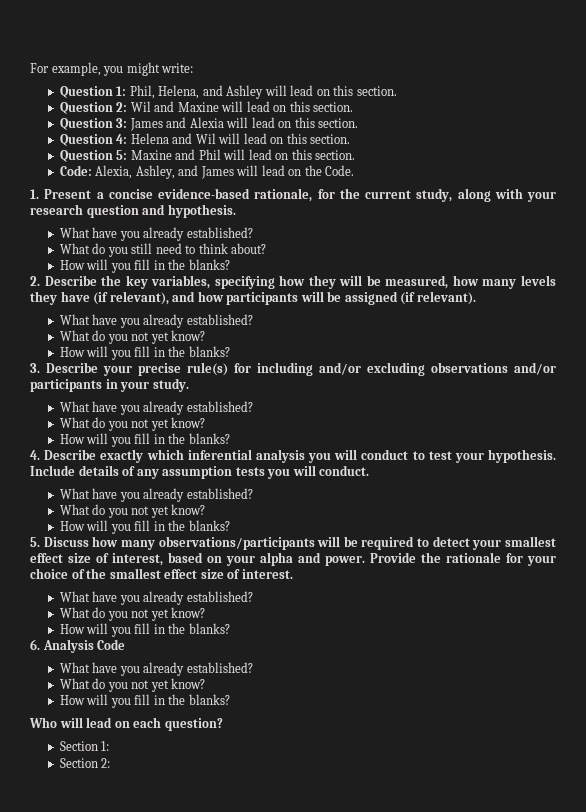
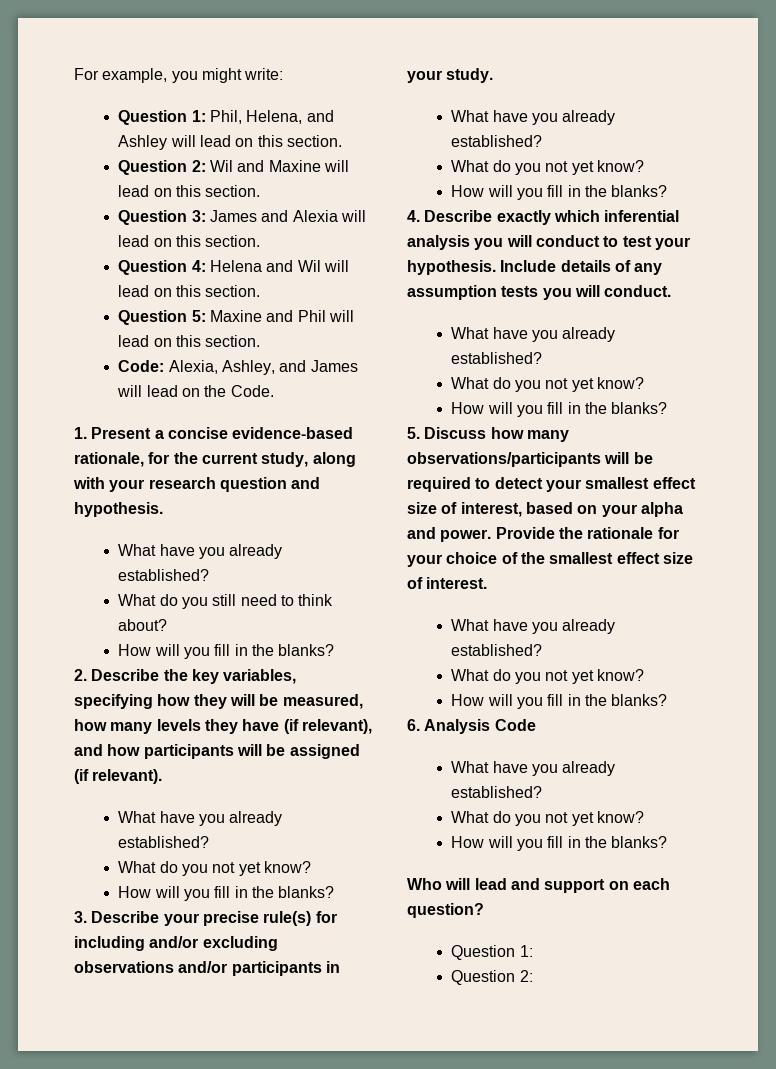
- Who will lead on each question?
- Section 1:
- Section 2:
+ Who will lead and support on each question?
+ Question 1:
+ Question 2:

